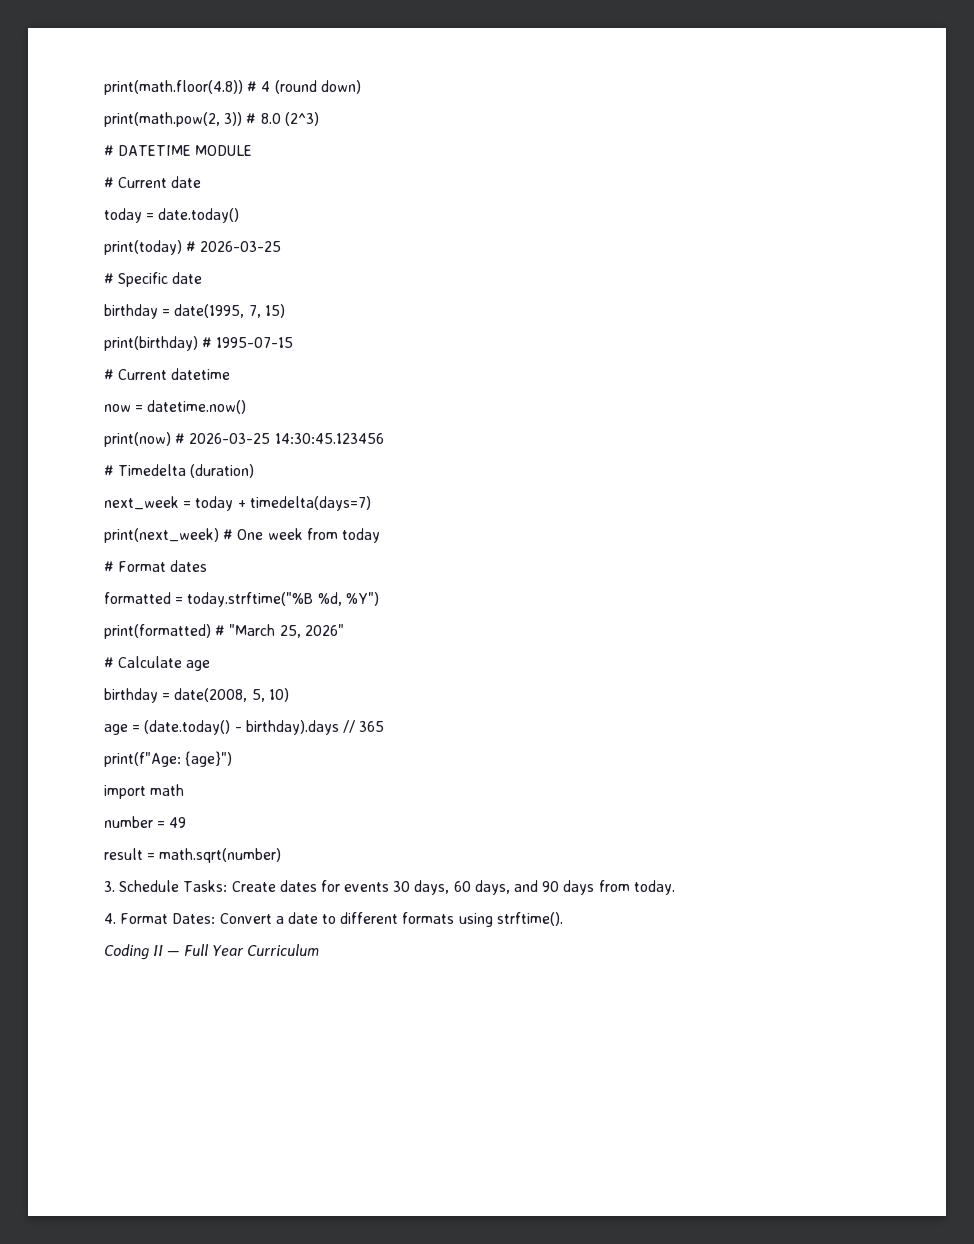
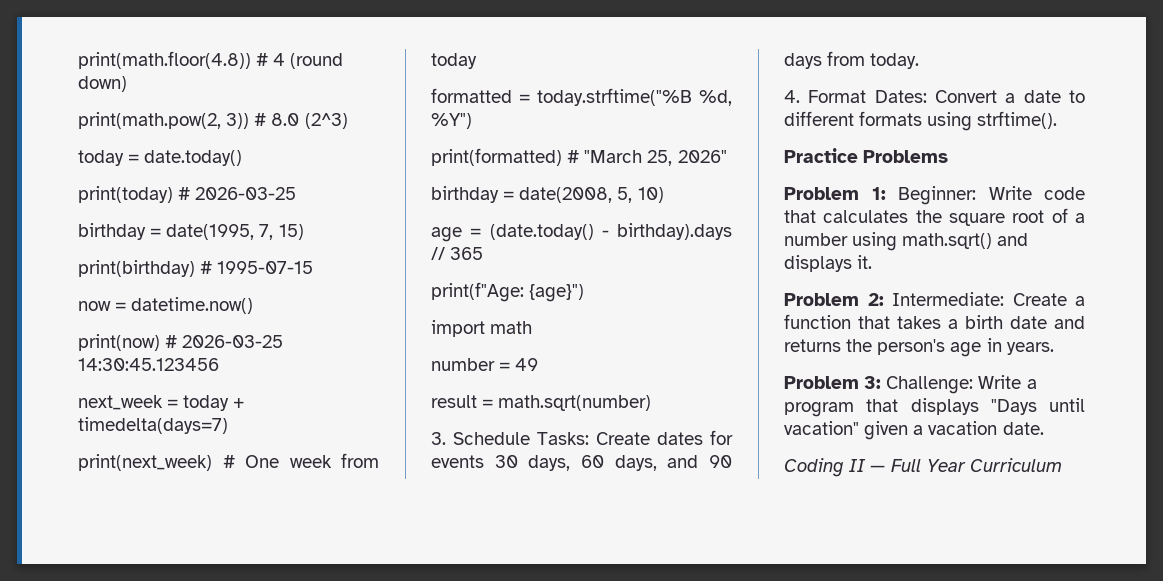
- # DATETIME MODULE
- # Current date
- # Specific date
- # Current datetime
- # Timedelta (duration)
- # Format dates
- # Calculate age
+ Practice Problems
+ Problem 1: Beginner: Write code that calculates the square root of a number using math.sqrt() and displays it.
+ Problem 2: Intermediate: Create a function that takes a birth date and returns the person's age in years.
+ Problem 3: Challenge: Write a program that displays "Days until vacation" given a vacation date.

